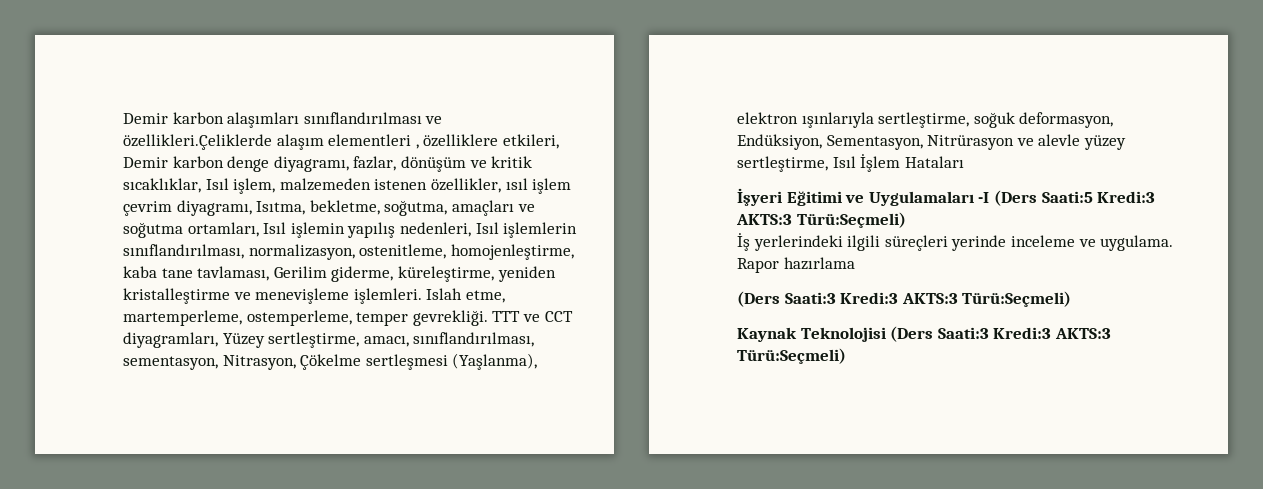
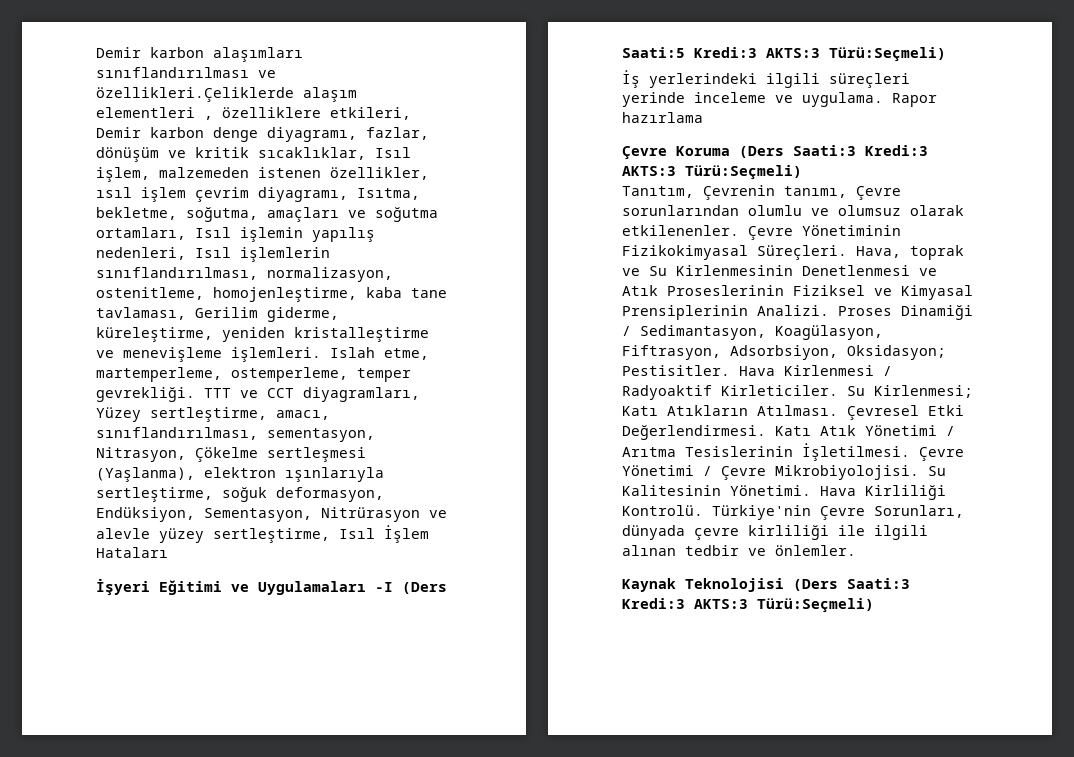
  Rapor hazırlama
- (Ders Saati:3 Kredi:3 AKTS:3 Türü:Seçmeli)
+ Çevre Koruma (Ders Saati:3 Kredi:3 AKTS:3 Türü:Seçmeli)
+ Tanıtım, Çevrenin tanımı, Çevre sorunlarından olumlu ve olumsuz olarak etkilenenler. Çevre Yönetiminin Fizikokimyasal Süreçleri. Hava, toprak ve Su Kirlenmesinin Denetlenmesi ve Atık Proseslerinin Fiziksel ve Kimyasal Prensiplerinin Analizi. Proses Dinamiği / Sedimantasyon, Koagülasyon, Fiftrasyon, Adsorbsiyon, Oksidasyon; Pestisitler. Hava Kirlenmesi / Radyoaktif Kirleticiler. Su Kirlenmesi; Katı Atıkların Atılması. Çevresel Etki Değerlendirmesi. Katı Atık Yönetimi / Arıtma Tesislerinin İşletilmesi. Çevre Yönetimi / Çevre Mikrobiyolojisi. Su Kalitesinin Yönetimi. Hava Kirliliği Kontrolü. Türkiye'nin Çevre Sorunları, dünyada çevre kirliliği ile ilgili alınan tedbir ve önlemler.

